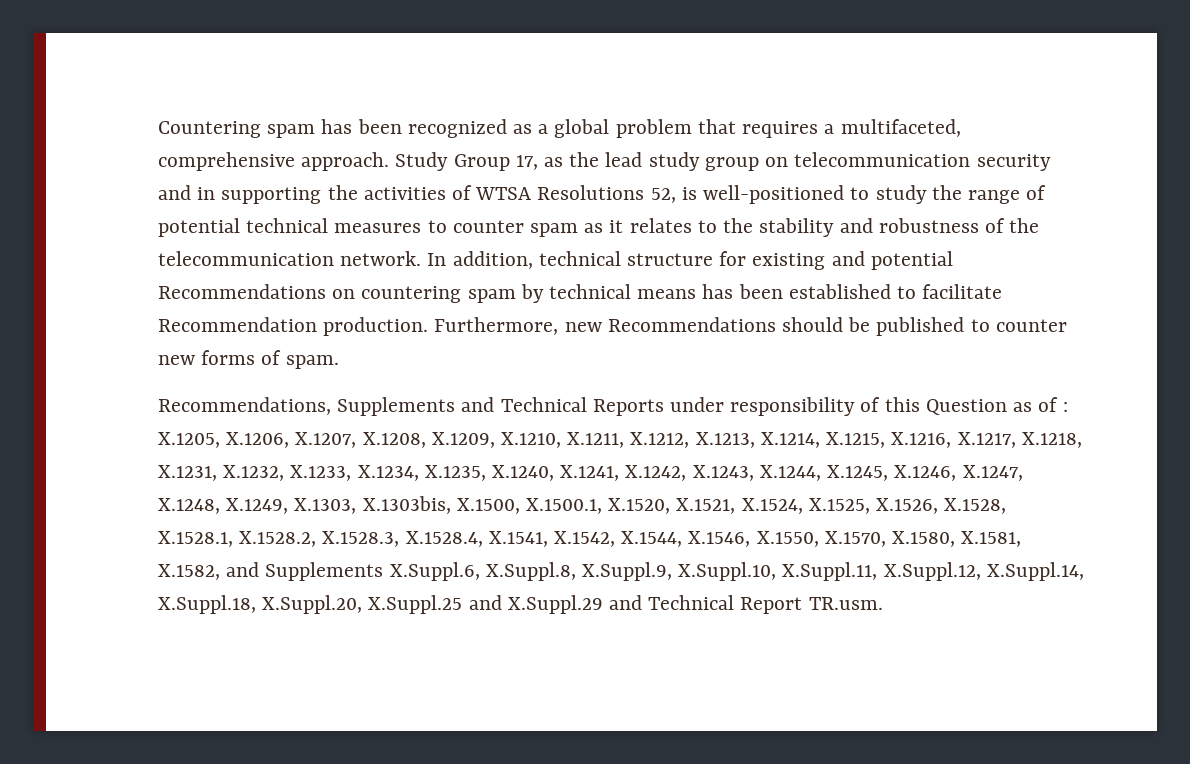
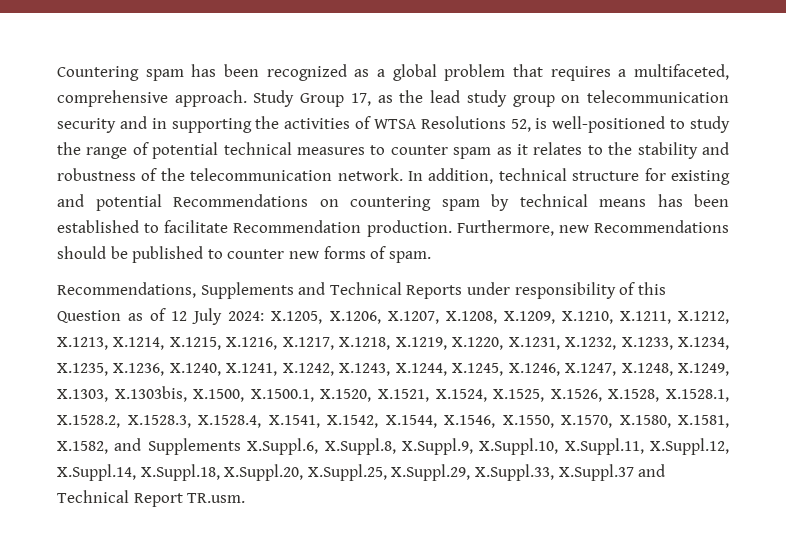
- Recommendations, Supplements and Technical Reports under responsibility of this Question as of :
+ Recommendations, Supplements and Technical Reports under responsibility of this Question as of 12 July 2024:
- X.1205, X.1206, X.1207, X.1208, X.1209, X.1210, X.1211, X.1212, X.1213, X.1214, X.1215, X.1216, X.1217, X.1218, X.1231, X.1232, X.1233, X.1234, X.1235, X.1240, X.1241, X.1242, X.1243, X.1244, X.1245, X.1246, X.1247, X.1248, X.1249, X.1303, X.1303bis, X.1500, X.1500.1, X.1520, X.1521, X.1524, X.1525, X.1526, X.1528, X.1528.1, X.1528.2, X.1528.3, X.1528.4, X.1541, X.1542, X.1544, X.1546, X.1550, X.1570, X.1580, X.1581, X.1582, and Supplements X.Suppl.6, X.Suppl.8, X.Suppl.9, X.Suppl.10, X.Suppl.11, X.Suppl.12, X.Suppl.14, X.Suppl.18, X.Suppl.20, X.Suppl.25 and X.Suppl.29 and Technical Report TR.usm.
+ X.1205, X.1206, X.1207, X.1208, X.1209, X.1210, X.1211, X.1212, X.1213, X.1214, X.1215, X.1216, X.1217, X.1218, X.1219, X.1220, X.1231, X.1232, X.1233, X.1234, X.1235, X.1236, X.1240, X.1241, X.1242, X.1243, X.1244, X.1245, X.1246, X.1247, X.1248, X.1249, X.1303, X.1303bis, X.1500, X.1500.1, X.1520, X.1521, X.1524, X.1525, X.1526, X.1528, X.1528.1, X.1528.2, X.1528.3, X.1528.4, X.1541, X.1542, X.1544, X.1546, X.1550, X.1570, X.1580, X.1581, X.1582, and Supplements X.Suppl.6, X.Suppl.8, X.Suppl.9, X.Suppl.10, X.Suppl.11, X.Suppl.12, X.Suppl.14, X.Suppl.18, X.Suppl.20, X.Suppl.25, X.Suppl.29, X.Suppl.33, X.Suppl.37 and Technical Report TR.usm.

